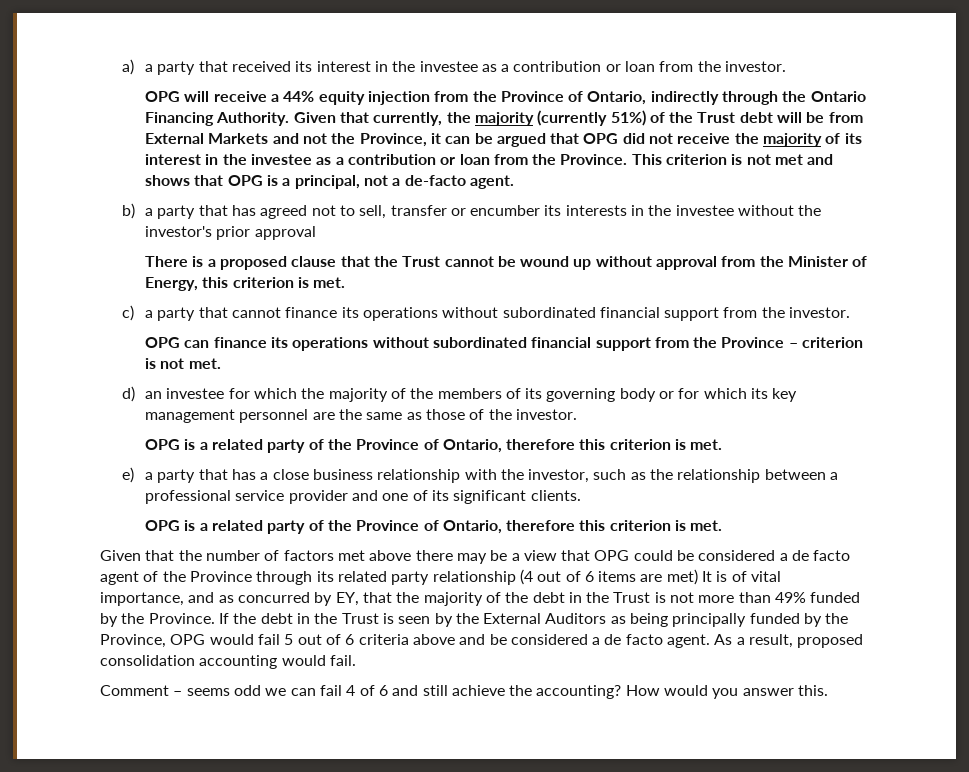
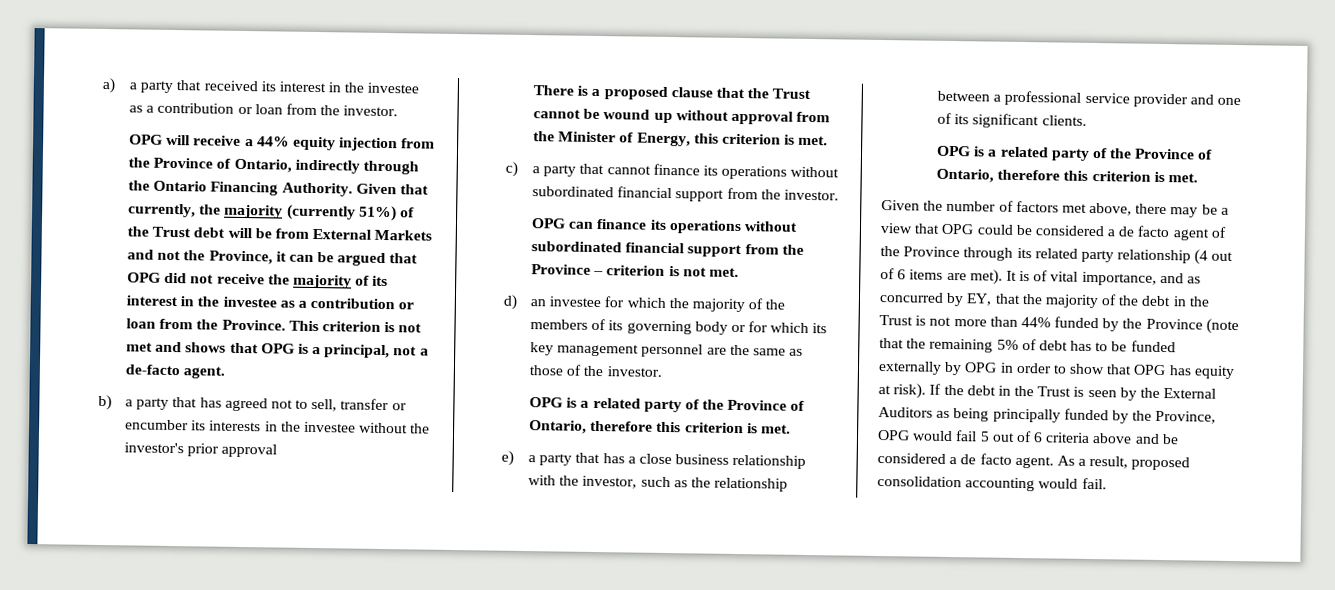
- Given that the number of factors met above there may be a view that OPG could be considered a de facto agent of the Province through its related party relationship (4 out of 6 items are met) It is of vital importance, and as concurred by EY, that the majority of the debt in the Trust is not more than 49% funded by the Province.
+ Given the number of factors met above, there may be a view that OPG could be considered a de facto agent of the Province through its related party relationship (4 out of 6 items are met). It is of vital importance, and as concurred by EY, that the majority of the debt in the Trust is not more than 44% funded by the Province (note that the remaining 5% of debt has to be funded externally by OPG in order to show that OPG has equity at risk).
- Comment – seems odd we can fail 4 of 6 and still achieve the accounting? How would you answer this.

